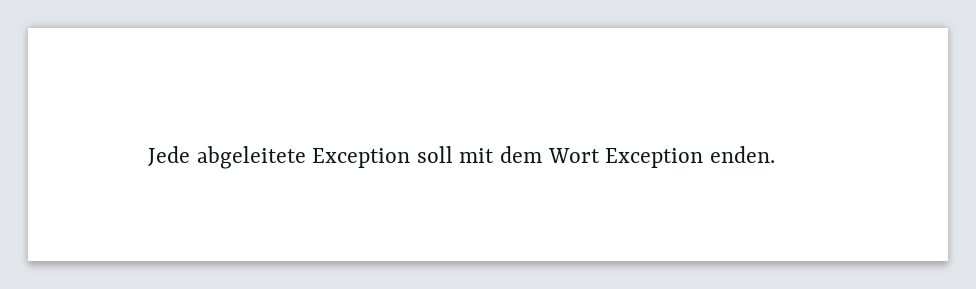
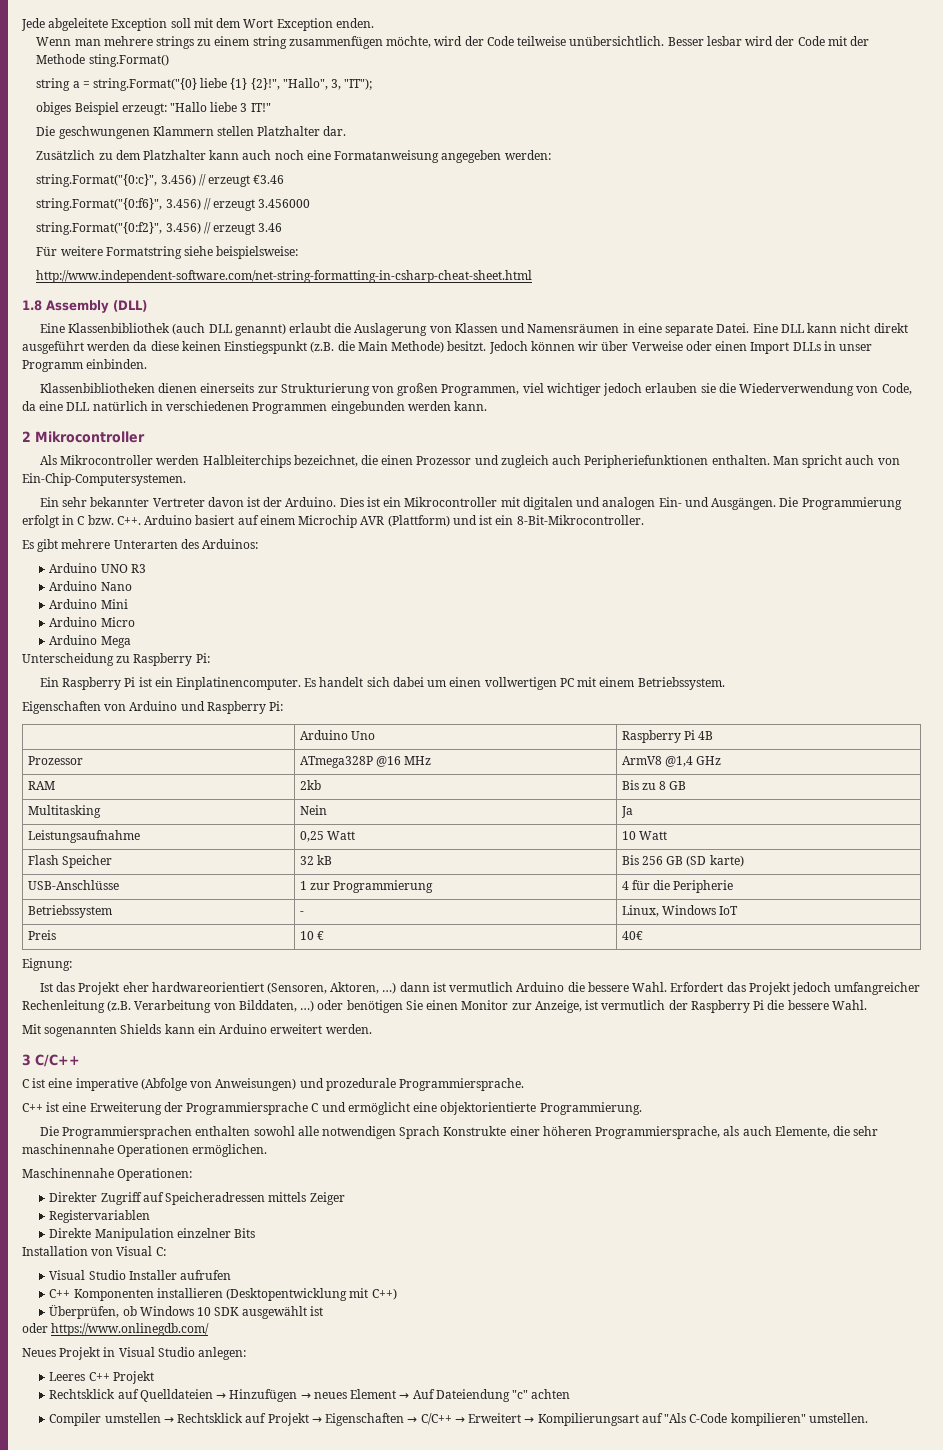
+ Wenn man mehrere strings zu einem string zusammenfügen möchte, wird der Code teilweise unübersichtlich. Besser lesbar wird der Code mit der Methode sting.Format()
+ string a = string.Format("{0} liebe {1} {2}!", "Hallo", 3, "IT");
+ obiges Beispiel erzeugt: "Hallo liebe 3 IT!"
+ Die geschwungenen Klammern stellen Platzhalter dar.
+ Zusätzlich zu dem Platzhalter kann auch noch eine Formatanweisung angegeben werden:
+ string.Format("{0:c}", 3.456) // erzeugt €3.46
+ string.Format("{0:f6}", 3.456) // erzeugt 3.456000
+ string.Format("{0:f2}", 3.456) // erzeugt 3.46
+ Für weitere Formatstring siehe beispielsweise:
+ http://www.independent-software.com/net-string-formatting-in-csharp-cheat-sheet.html
+ 1.8 Assembly (DLL)
+ Eine Klassenbibliothek (auch DLL genannt) erlaubt die Auslagerung von Klassen und Namensräumen in eine separate Datei. Eine DLL kann nicht direkt ausgeführt werden da diese keinen Einstiegspunkt (z.B. die Main Methode) besitzt. Jedoch können wir über Verweise oder einen Import DLLs in unser Programm einbinden.
+ Klassenbibliotheken dienen einerseits zur Strukturierung von großen Programmen, viel wichtiger jedoch erlauben sie die Wiederverwendung von Code, da eine DLL natürlich in verschiedenen Programmen eingebunden werden kann.
+ 2 Mikrocontroller
+ Als Mikrocontroller werden Halbleiterchips bezeichnet, die einen Prozessor und zugleich auch Peripheriefunktionen enthalten. Man spricht auch von Ein-Chip-Computersystemen.
+ Ein sehr bekannter Vertreter davon ist der Arduino. Dies ist ein Mikrocontroller mit digitalen und analogen Ein- und Ausgängen. Die Programmierung erfolgt in C bzw. C++. Arduino basiert auf einem Microchip AVR (Plattform) und ist ein 8-Bit-Mikrocontroller.
+ Es gibt mehrere Unterarten des Arduinos:
+ Arduino UNO R3
+ Arduino Nano
+ Arduino Mini
+ Arduino Micro
+ Arduino Mega
+ Unterscheidung zu Raspberry Pi:
+ Ein Raspberry Pi ist ein Einplatinencomputer. Es handelt sich dabei um einen vollwertigen PC mit einem Betriebssystem.
+ Eigenschaften von Arduino und Raspberry Pi:
+ | Arduino Uno | Raspberry Pi 4B
+ Prozessor | ATmega328P @16 MHz | ArmV8 @1,4 GHz
+ RAM | 2kb | Bis zu 8 GB
+ Multitasking | Nein | Ja
+ Leistungsaufnahme | 0,25 Watt | 10 Watt
+ Flash Speicher | 32 kB | Bis 256 GB (SD karte)
+ USB-Anschlüsse | 1 zur Programmierung | 4 für die Peripherie
+ Betriebssystem | - | Linux, Windows IoT
+ Preis | 10 € | 40€
+ Eignung:
+ Ist das Projekt eher hardwareorientiert (Sensoren, Aktoren, …) dann ist vermutlich Arduino die bessere Wahl. Erfordert das Projekt jedoch umfangreicher Rechenleitung (z.B. Verarbeitung von Bilddaten, …) oder benötigen Sie einen Monitor zur Anzeige, ist vermutlich der Raspberry Pi die bessere Wahl.
+ Mit sogenannten Shields kann ein Arduino erweitert werden.
+ 3 C/C++
+ C ist eine imperative (Abfolge von Anweisungen) und prozedurale Programmiersprache.
+ C++ ist eine Erweiterung der Programmiersprache C und ermöglicht eine objektorientierte Programmierung.
+ Die Programmiersprachen enthalten sowohl alle notwendigen Sprach Konstrukte einer höheren Programmiersprache, als auch Elemente, die sehr maschinennahe Operationen ermöglichen.
+ Maschinennahe Operationen:
+ Direkter Zugriff auf Speicheradressen mittels Zeiger
+ Registervariablen
+ Direkte Manipulation einzelner Bits
+ Installation von Visual C:
+ Visual Studio Installer aufrufen
+ C++ Komponenten installieren (Desktopentwicklung mit C++)
+ Überprüfen, ob Windows 10 SDK ausgewählt ist
+ oder https://www.onlinegdb.com/
+ Neues Projekt in Visual Studio anlegen:
+ Leeres C++ Projekt
+ Rechtsklick auf Quelldateien → Hinzufügen → neues Element → Auf Dateiendung "c" achten
+ Compiler umstellen → Rechtsklick auf Projekt → Eigenschaften → C/C++ → Erweitert → Kompilierungsart auf "Als C-Code kompilieren" umstellen.

